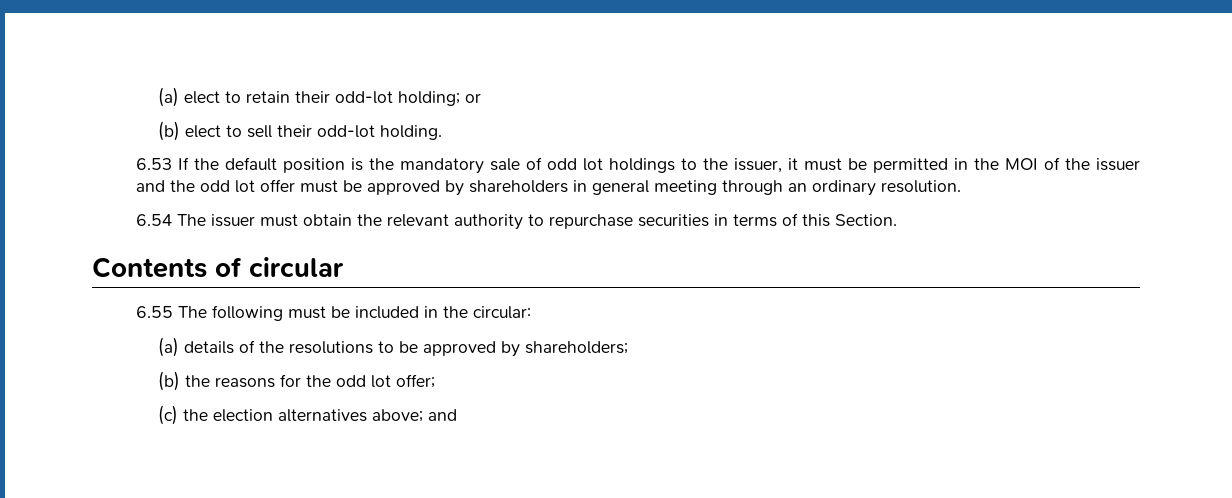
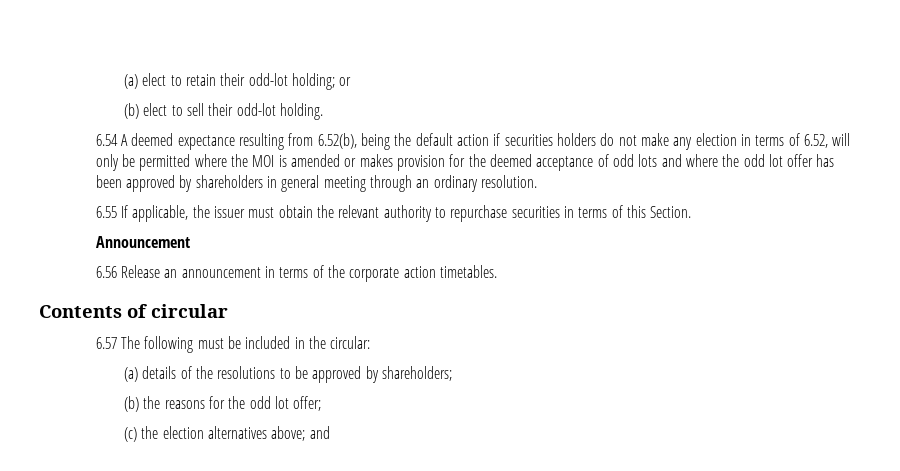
- 6.53 If the default position is the mandatory sale of odd lot holdings to the issuer, it must be permitted in the MOI of the issuer and the odd lot offer must be approved by shareholders in general meeting through an ordinary resolution.
+ 6.54 A deemed expectance resulting from 6.52(b), being the default action if securities holders do not make any election in terms of 6.52, will only be permitted where the MOI is amended or makes provision for the deemed acceptance of odd lots and where the odd lot offer has been approved by shareholders in general meeting through an ordinary resolution.
- 6.54 The issuer must obtain the relevant authority to repurchase securities in terms of this Section.
+ 6.55 If applicable, the issuer must obtain the relevant authority to repurchase securities in terms of this Section.
+ Announcement
+ 6.56 Release an announcement in terms of the corporate action timetables.
- 6.55 The following must be included in the circular:
+ 6.57 The following must be included in the circular:

